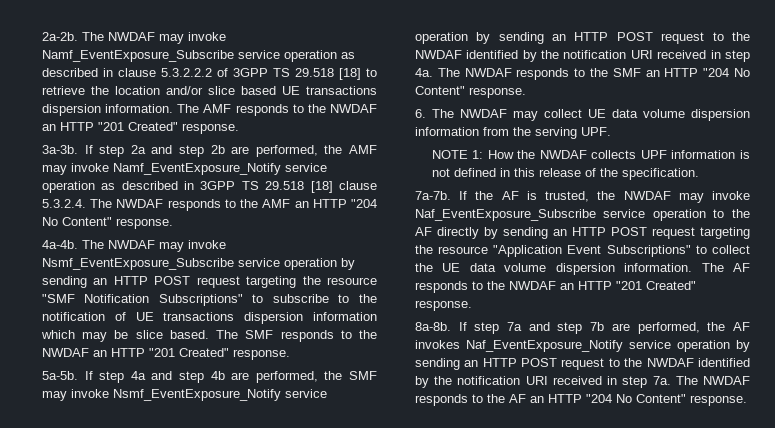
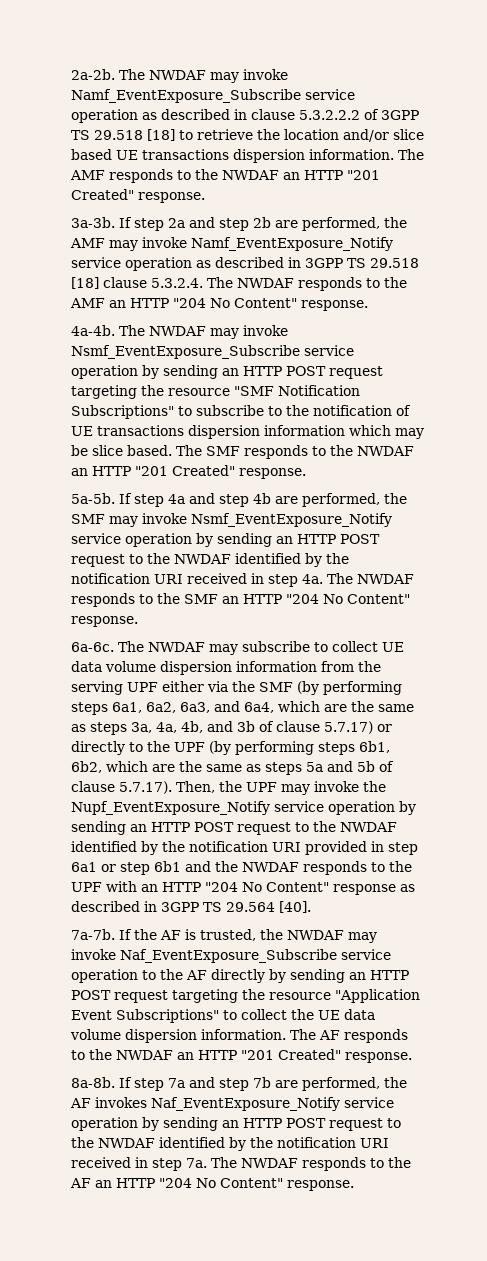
- 6. The NWDAF may collect UE data volume dispersion information from the serving UPF.
- NOTE 1: How the NWDAF collects UPF information is not defined in this release of the specification.
+ 6a-6c. The NWDAF may subscribe to collect UE data volume dispersion information from the serving UPF either via the SMF (by performing steps 6a1, 6a2, 6a3, and 6a4, which are the same as steps 3a, 4a, 4b, and 3b of clause 5.7.17) or directly to the UPF (by performing steps 6b1, 6b2, which are the same as steps 5a and 5b of clause 5.7.17). Then, the UPF may invoke the Nupf_EventExposure_Notify service operation by sending an HTTP POST request to the NWDAF identified by the notification URI provided in step 6a1 or step 6b1 and the NWDAF responds to the UPF with an HTTP "204 No Content" response as described in 3GPP TS 29.564 [40].

